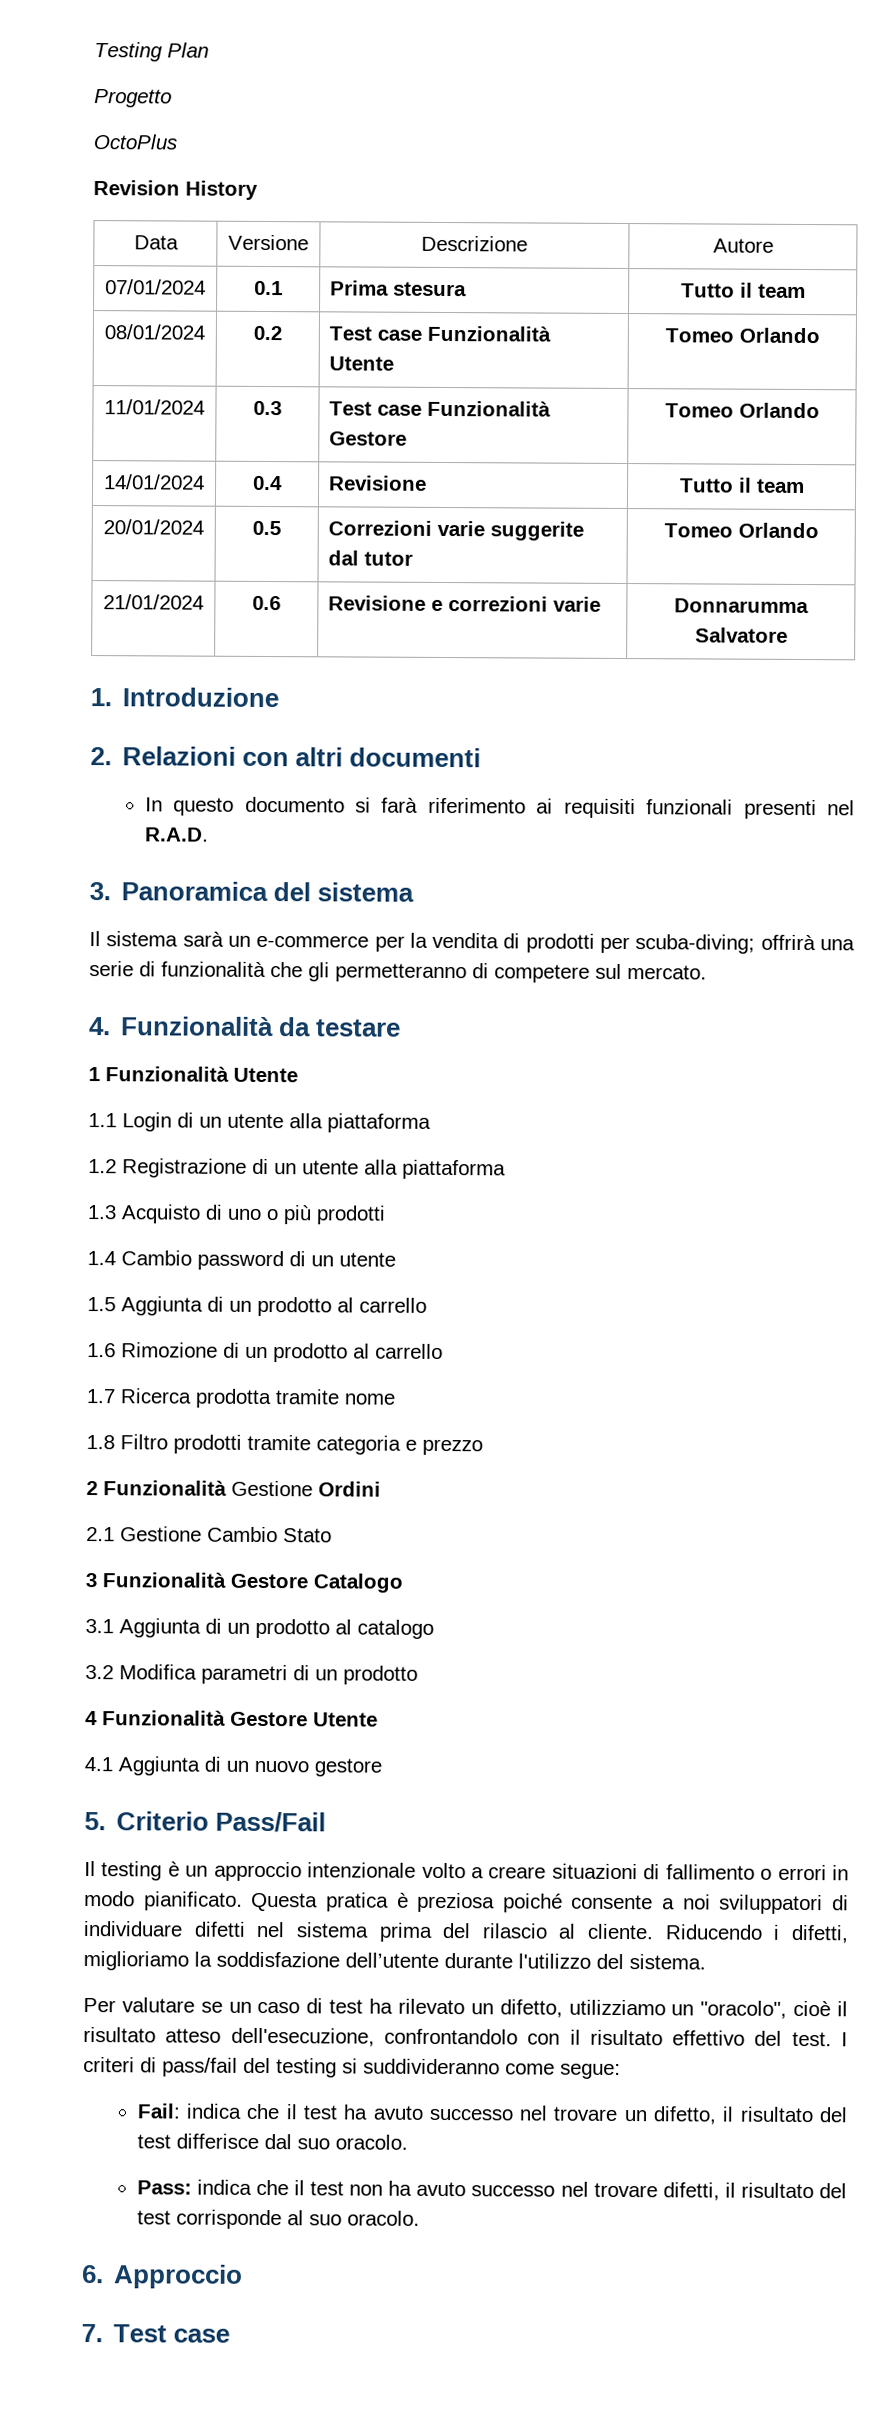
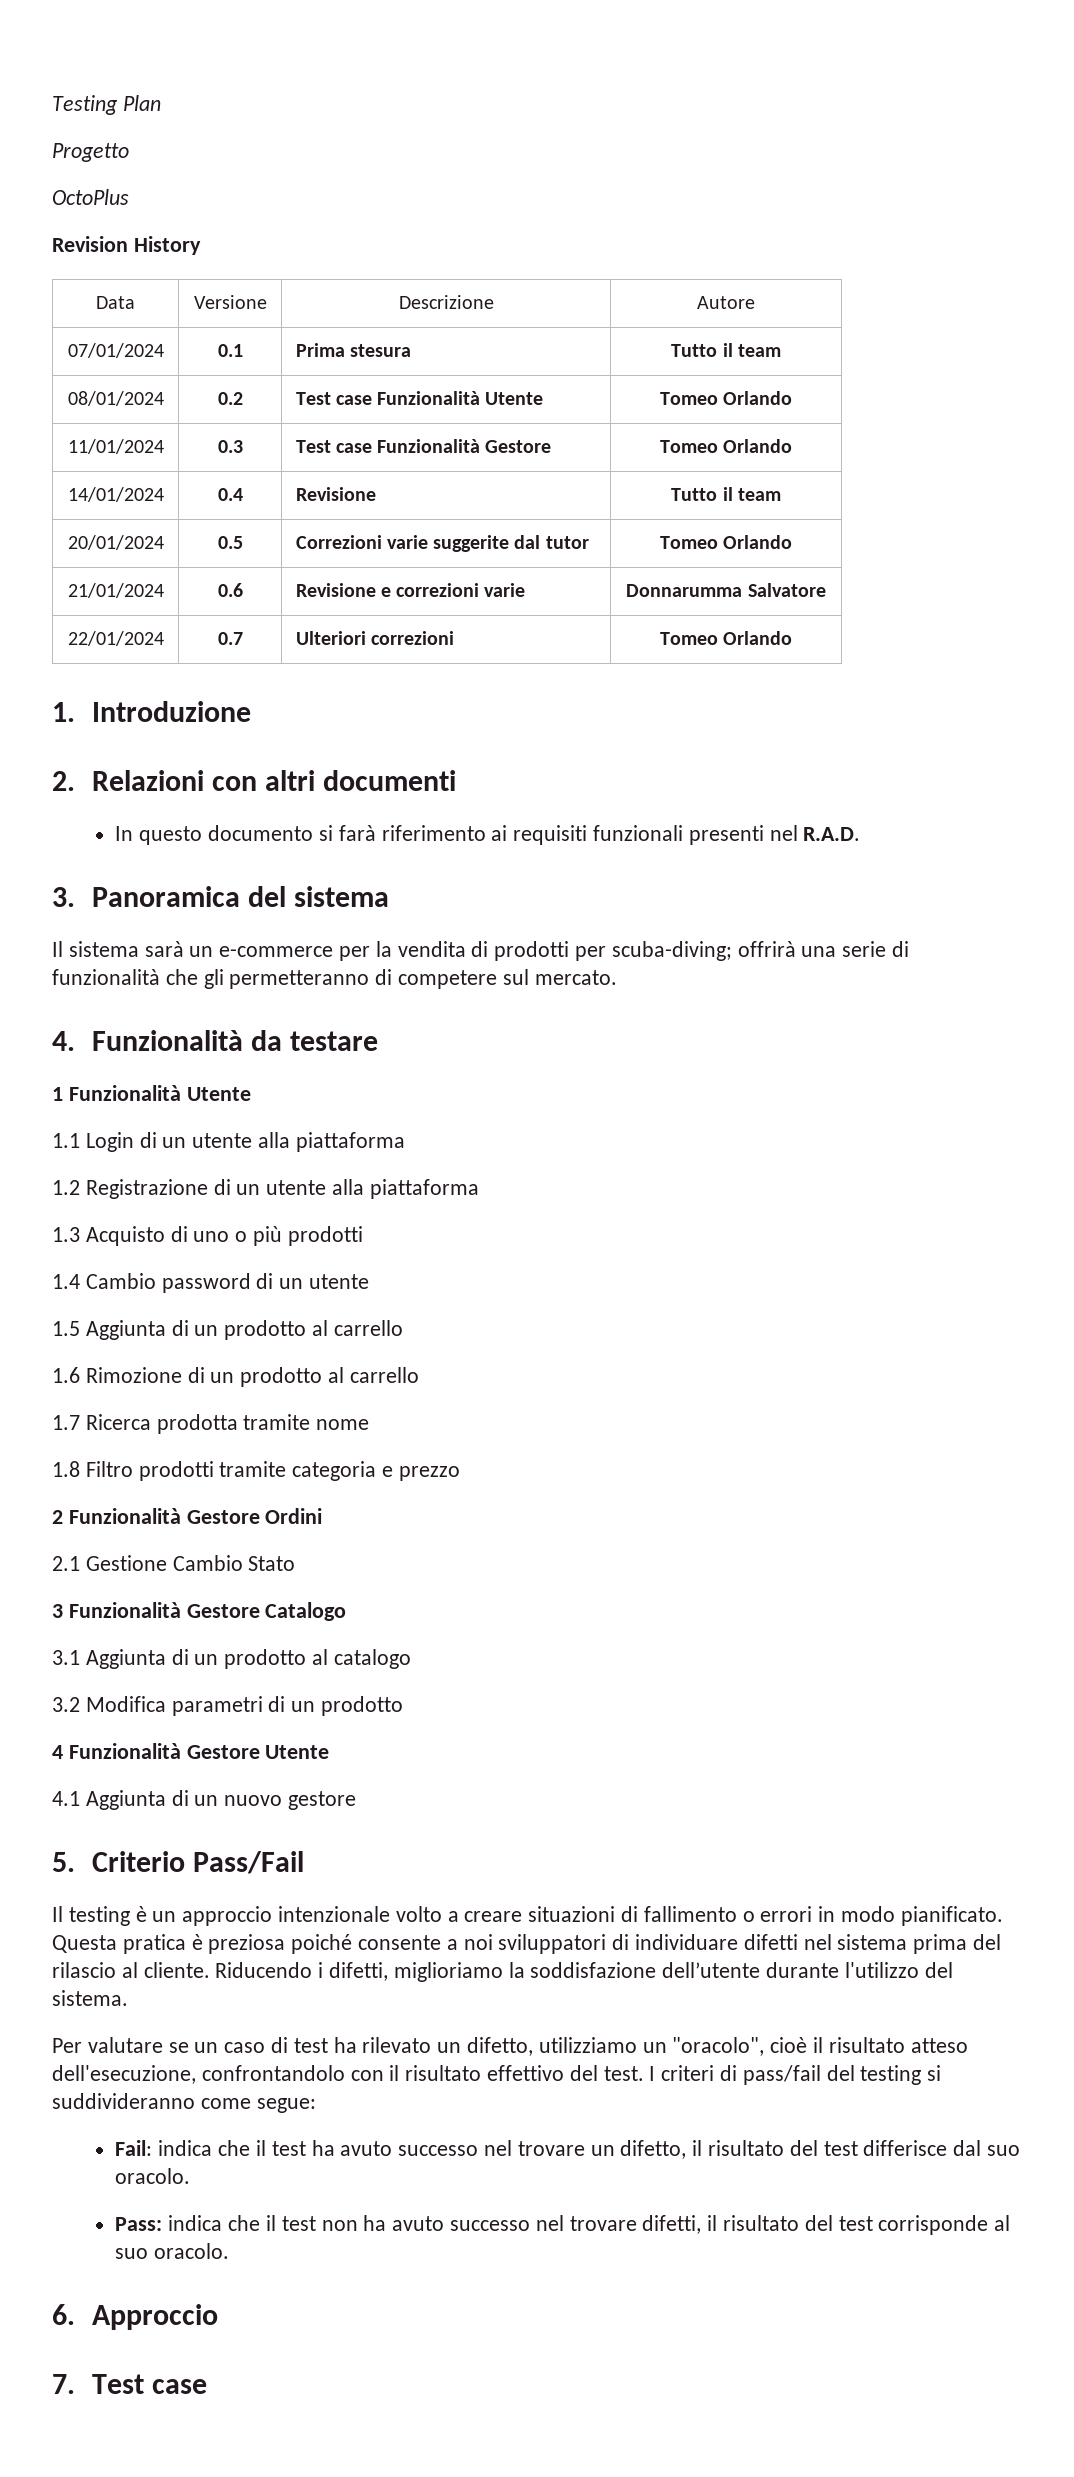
+ 22/01/2024 | 0.7 | Ulteriori correzioni | Tomeo Orlando
- 2 Funzionalità Gestione Ordini
+ 2 Funzionalità Gestore Ordini

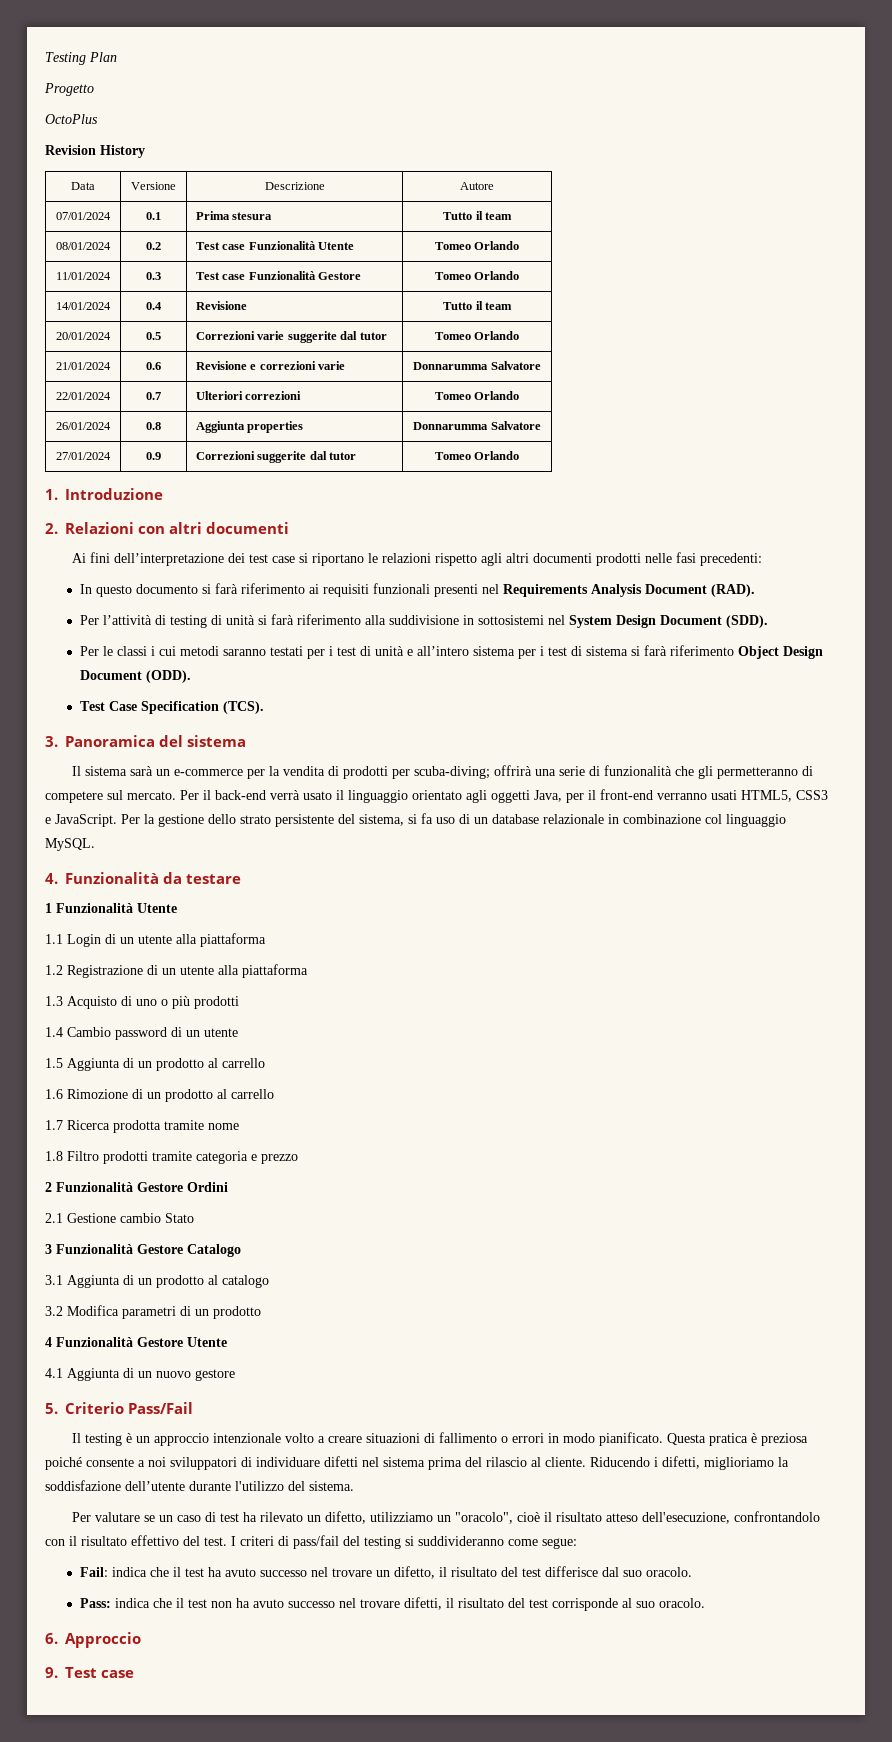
+ 26/01/2024 | 0.8 | Aggiunta properties | Donnarumma Salvatore
+ 27/01/2024 | 0.9 | Correzioni suggerite dal tutor | Tomeo Orlando
+ Ai fini dell’interpretazione dei test case si riportano le relazioni rispetto agli altri documenti prodotti nelle fasi precedenti:
- In questo documento si farà riferimento ai requisiti funzionali presenti nel R.A.D.
+ In questo documento si farà riferimento ai requisiti funzionali presenti nel Requirements Analysis Document (RAD).
+ Per l’attività di testing di unità si farà riferimento alla suddivisione in sottosistemi nel System Design Document (SDD).
+ Per le classi i cui metodi saranno testati per i test di unità e all’intero sistema per i test di sistema si farà riferimento Object Design Document (ODD).
+ Test Case Specification (TCS).
+ Per il back-end verrà usato il linguaggio orientato agli oggetti Java, per il front-end verranno usati HTML5, CSS3 e JavaScript. Per la gestione dello strato persistente del sistema, si fa uso di un database relazionale in combinazione col linguaggio MySQL.
- 2.1 Gestione Cambio Stato
+ 2.1 Gestione cambio Stato
- 7. Test case
+ 9. Test case

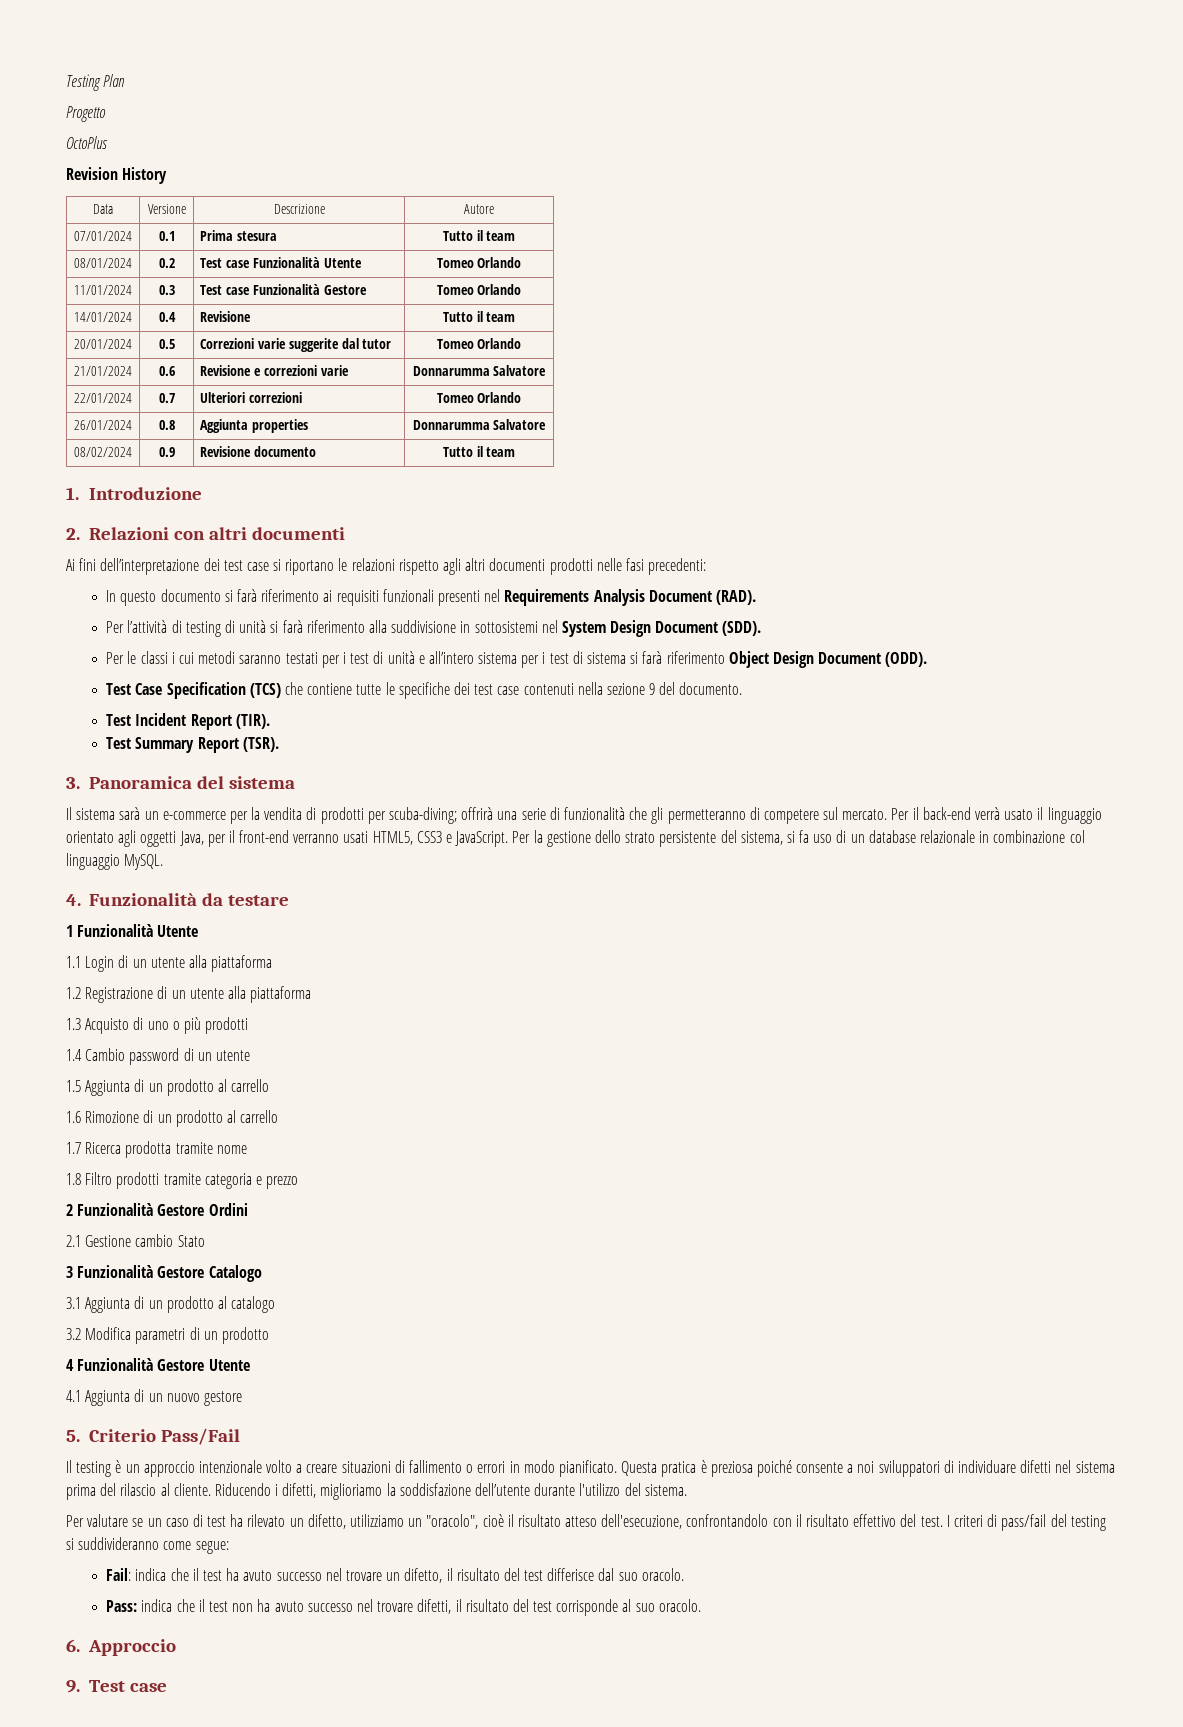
- 27/01/2024 | 0.9 | Correzioni suggerite dal tutor | Tomeo Orlando
+ 08/02/2024 | 0.9 | Revisione documento | Tutto il team
- Test Case Specification (TCS).
+ Test Case Specification (TCS) che contiene tutte le specifiche dei test case contenuti nella sezione 9 del documento.
+ Test Incident Report (TIR).
+ Test Summary Report (TSR).

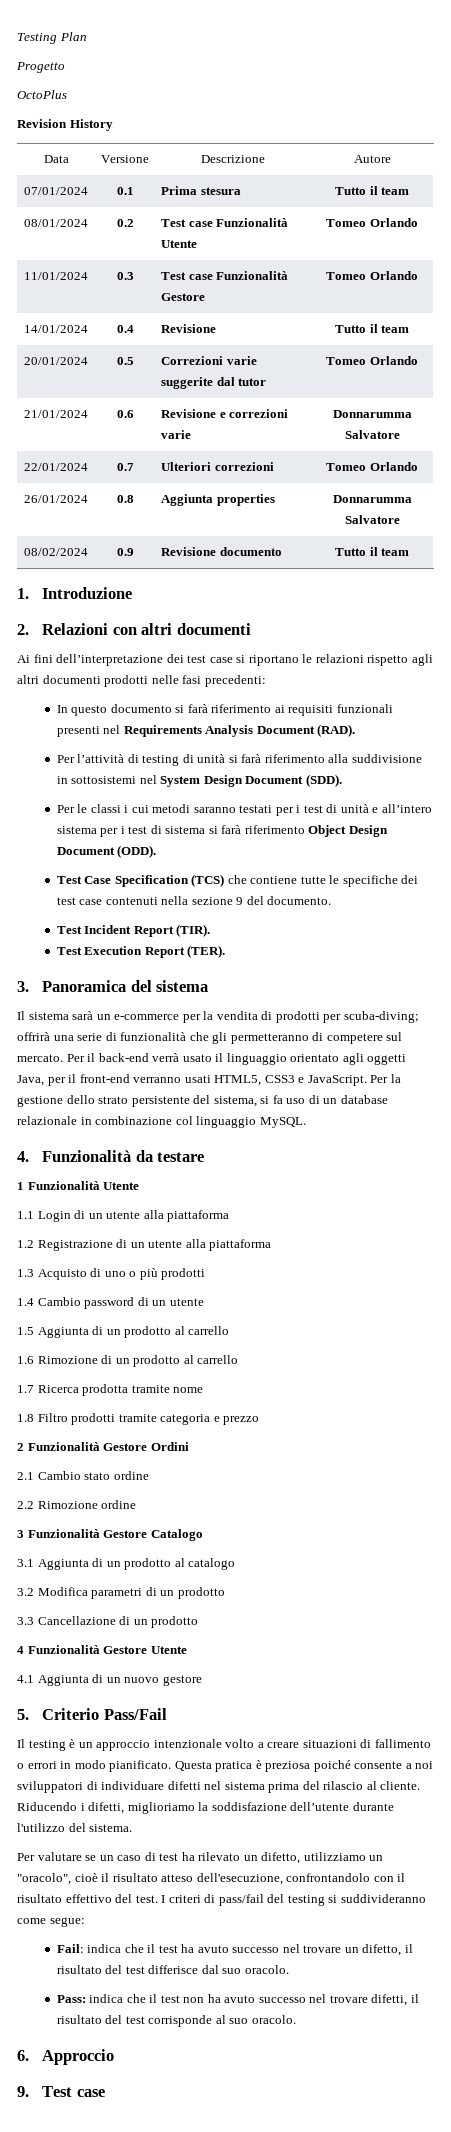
- Test Summary Report (TSR).
+ Test Execution Report (TER).
- 2.1 Gestione cambio Stato
+ 2.1 Cambio stato ordine
+ 2.2 Rimozione ordine
+ 3.3 Cancellazione di un prodotto

